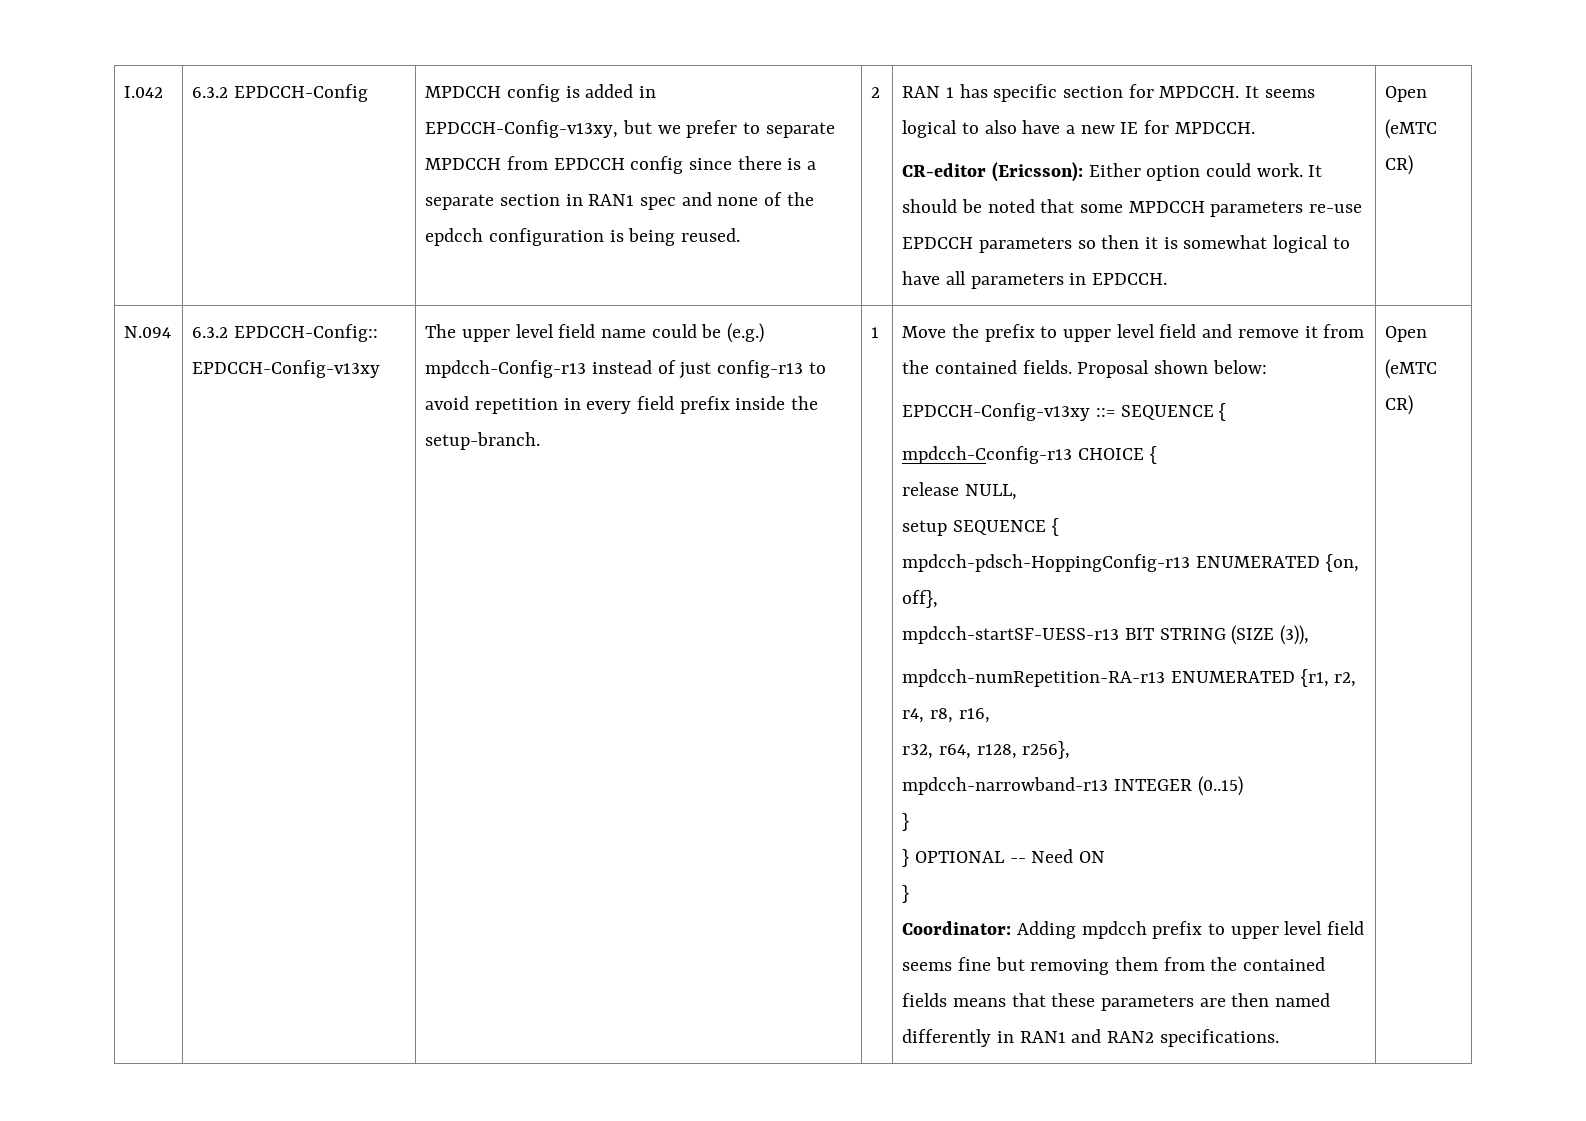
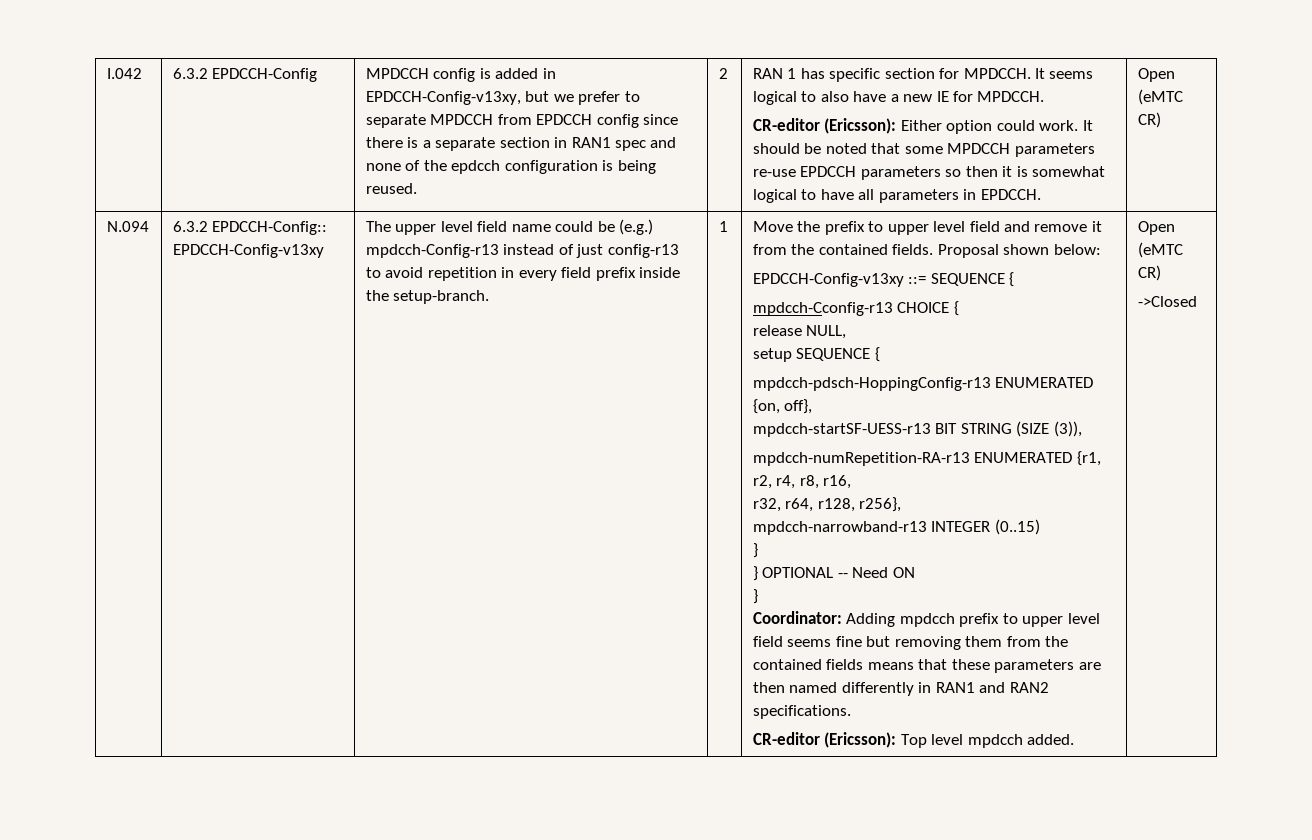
- Coordinator: Adding mpdcch prefix to upper level field seems fine but removing them from the contained fields means that these parameters are then named differently in RAN1 and RAN2 specifications. | Open (eMTC CR)
+ Coordinator: Adding mpdcch prefix to upper level field seems fine but removing them from the contained fields means that these parameters are then named differently in RAN1 and RAN2 specifications.
+ CR-editor (Ericsson): Top level mpdcch added. | Open (eMTC CR)
+ ->Closed

